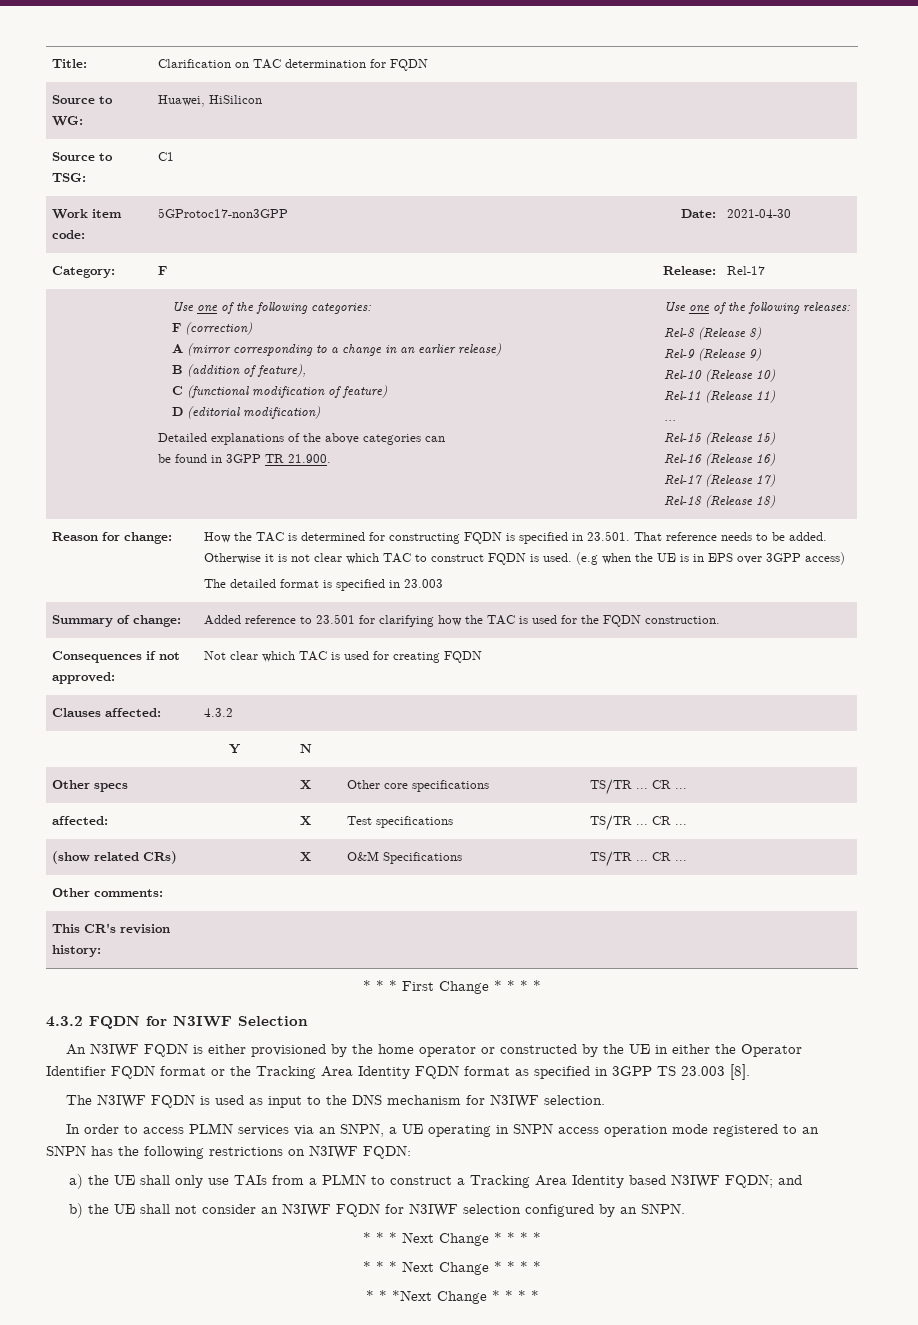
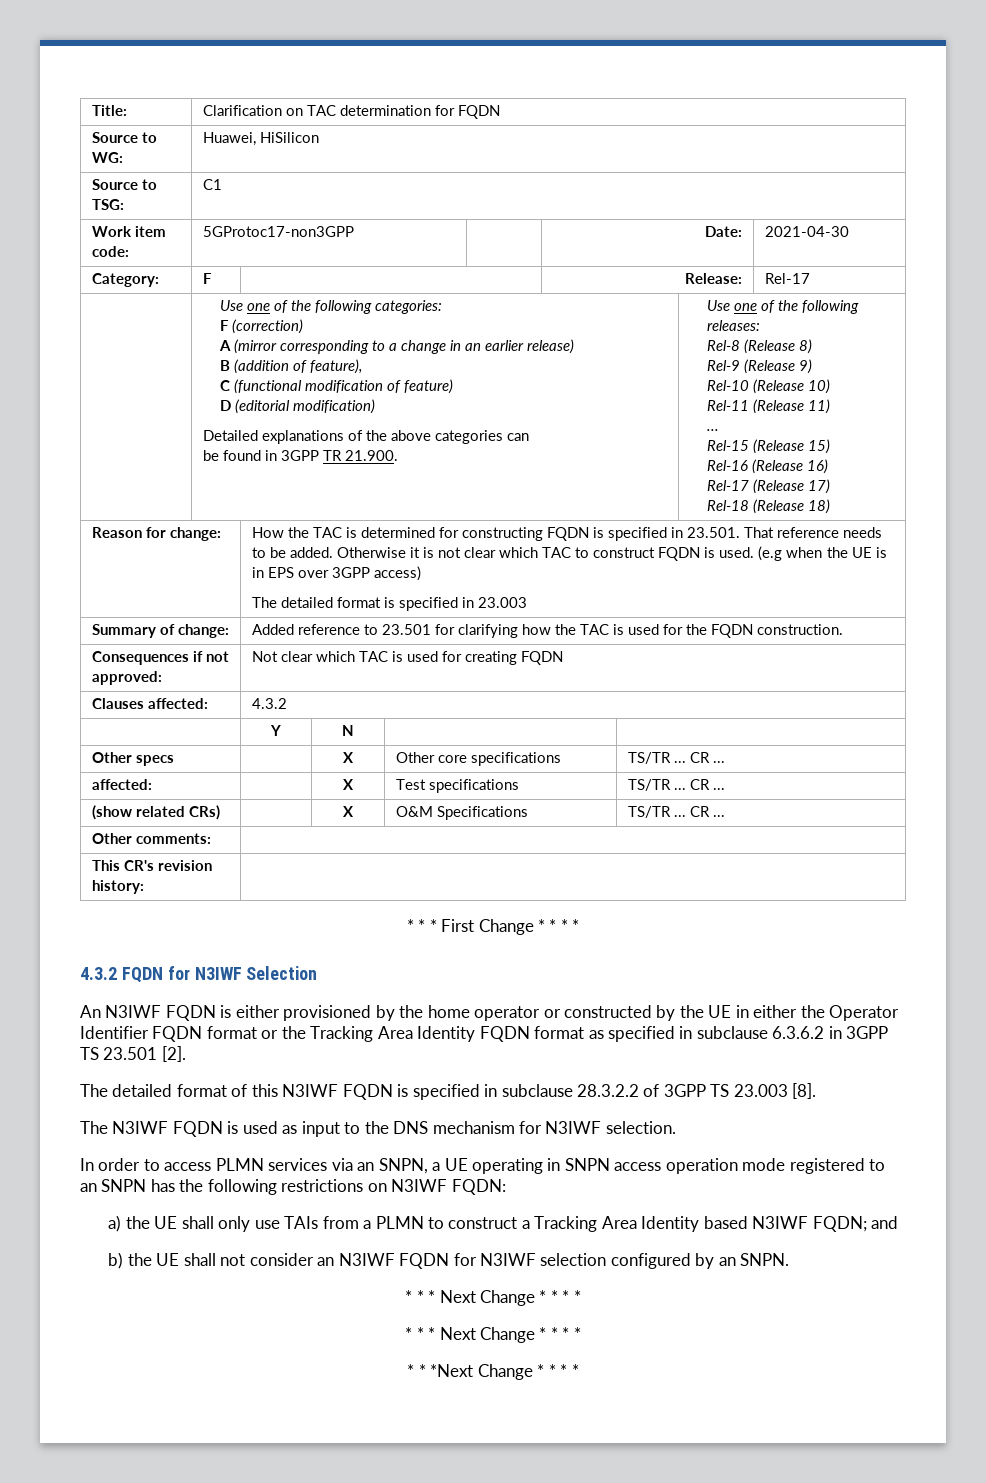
- An N3IWF FQDN is either provisioned by the home operator or constructed by the UE in either the Operator Identifier FQDN format or the Tracking Area Identity FQDN format as specified in 3GPP TS 23.003 [8].
+ An N3IWF FQDN is either provisioned by the home operator or constructed by the UE in either the Operator Identifier FQDN format or the Tracking Area Identity FQDN format as specified in subclause 6.3.6.2 in 3GPP TS 23.501 [2].
+ The detailed format of this N3IWF FQDN is specified in subclause 28.3.2.2 of 3GPP TS 23.003 [8].

